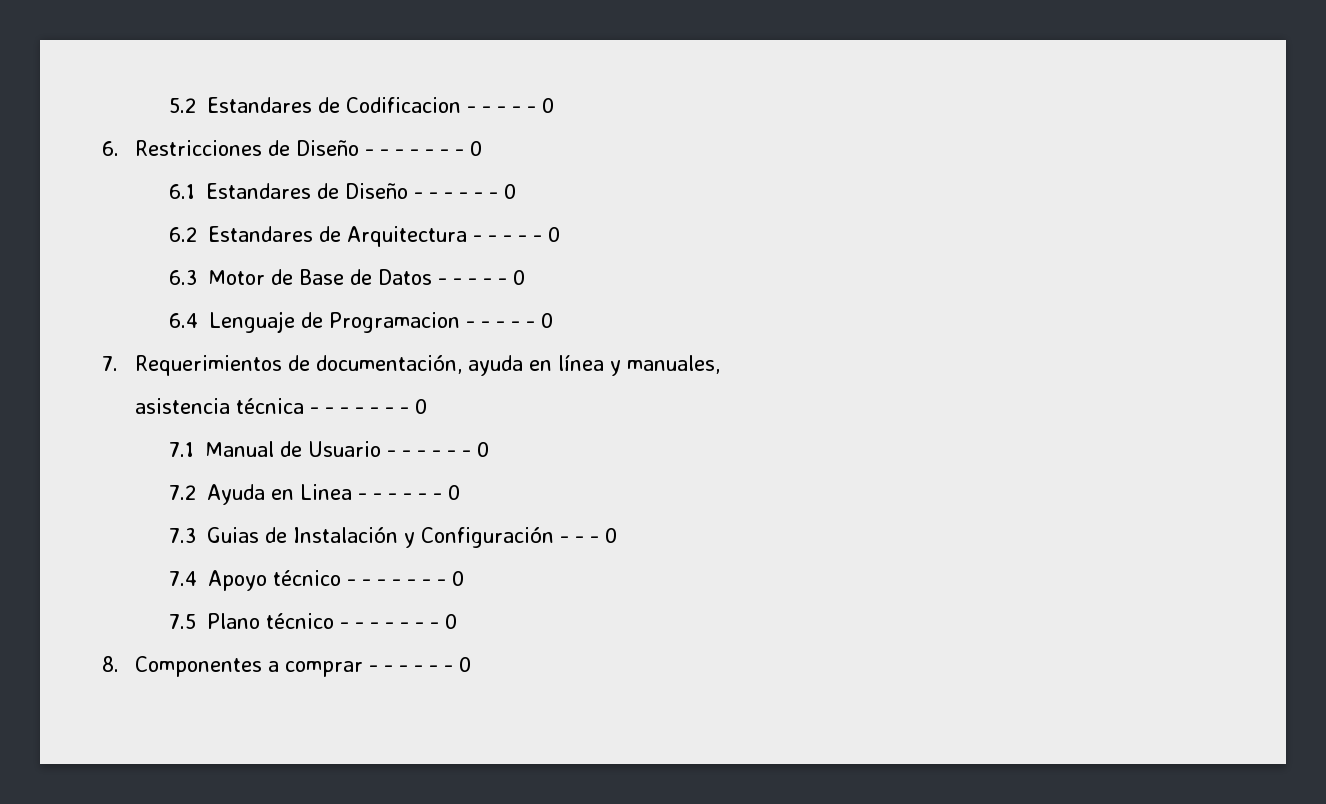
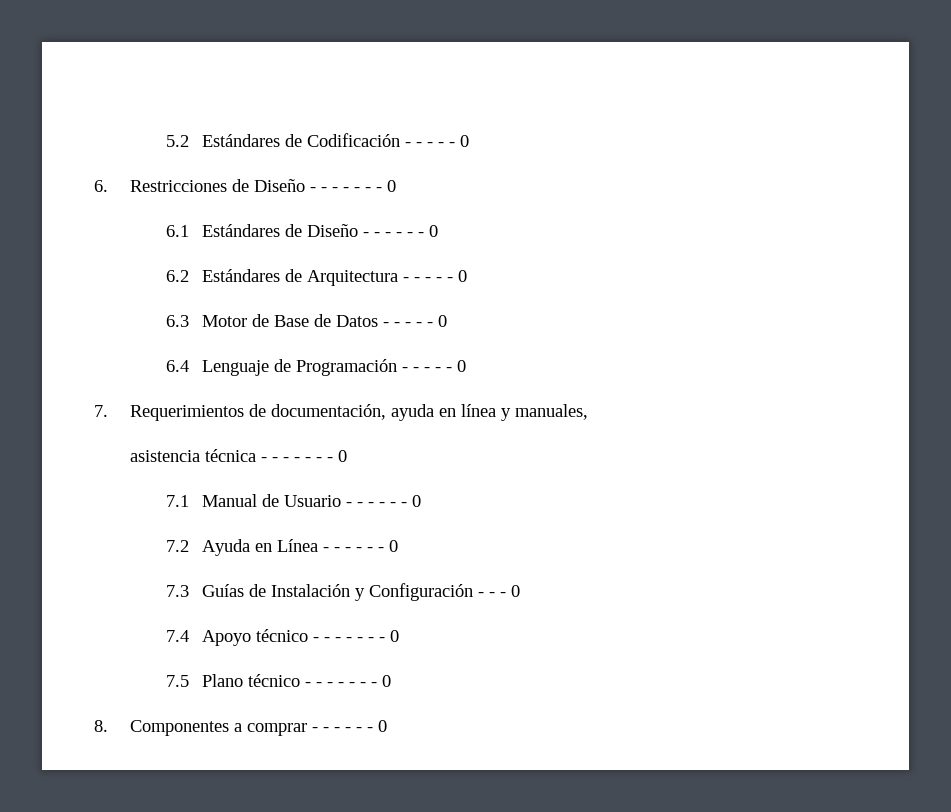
- 5.2 Estandares de Codificacion - - - - - 0
+ 5.2 Estándares de Codificación - - - - - 0
- 6.1 Estandares de Diseño - - - - - - 0
+ 6.1 Estándares de Diseño - - - - - - 0
- 6.2 Estandares de Arquitectura - - - - - 0
+ 6.2 Estándares de Arquitectura - - - - - 0
- 6.4 Lenguaje de Programacion - - - - - 0
+ 6.4 Lenguaje de Programación - - - - - 0
- 7.2 Ayuda en Linea - - - - - - 0
+ 7.2 Ayuda en Línea - - - - - - 0
- 7.3 Guias de Instalación y Configuración - - - 0
+ 7.3 Guías de Instalación y Configuración - - - 0

